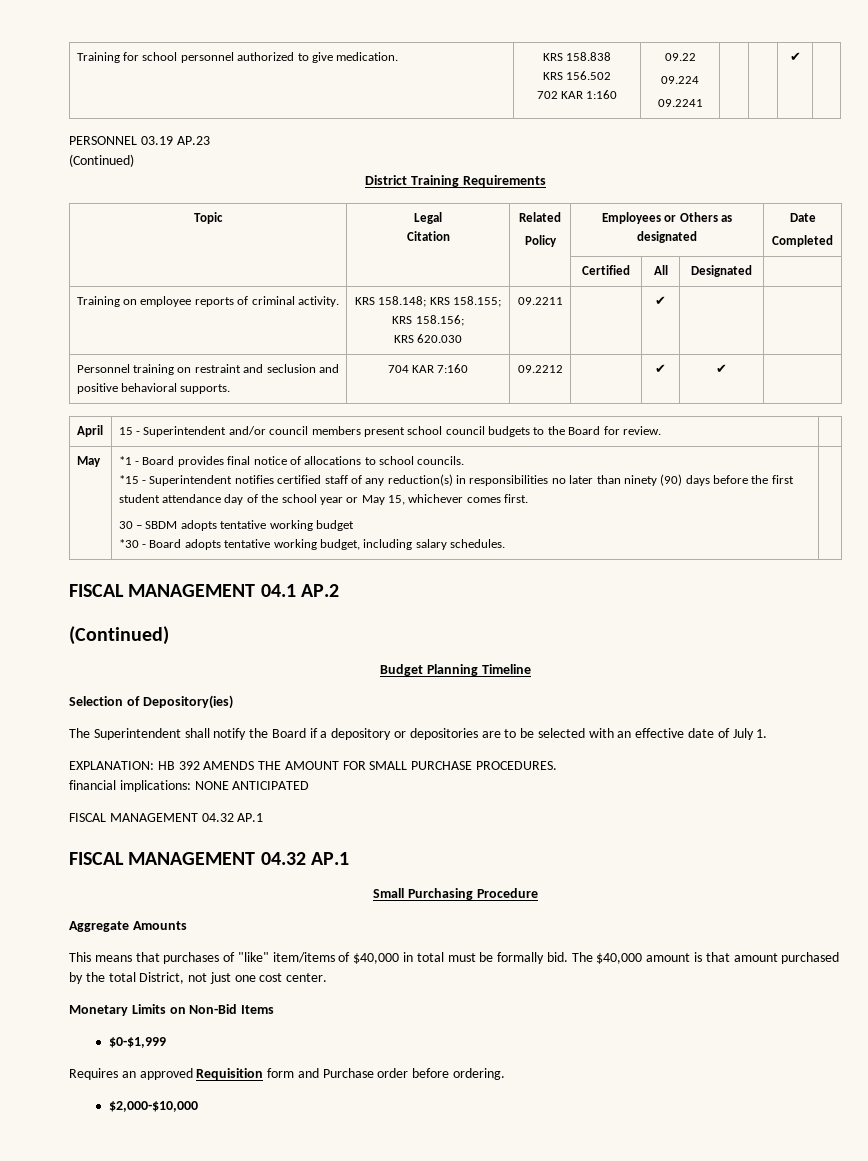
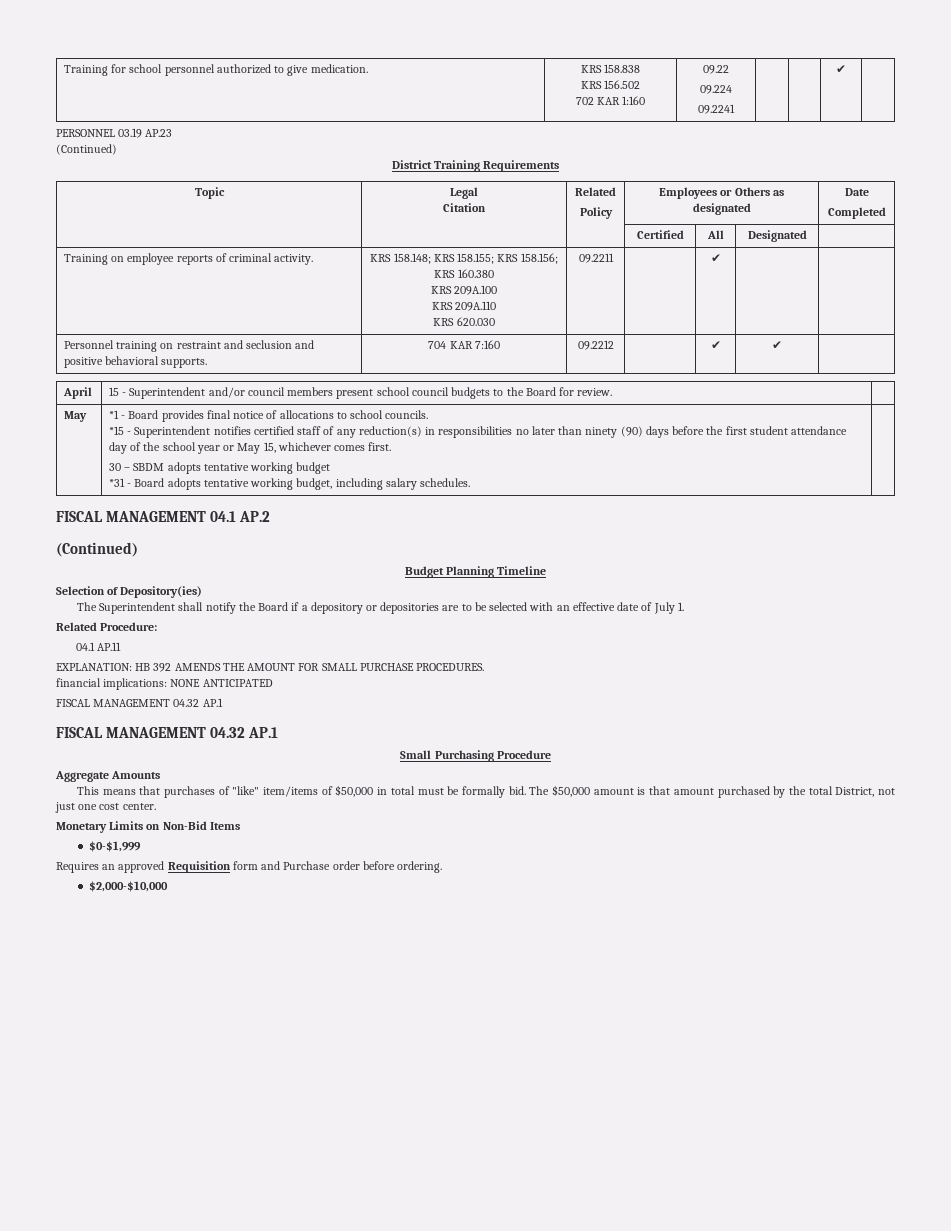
- Training on employee reports of criminal activity. | KRS 158.148; KRS 158.155; KRS 158.156;
+ Training on employee reports of criminal activity. | KRS 158.148; KRS 158.155; KRS 158.156; KRS 160.380
+ KRS 209A.100
+ KRS 209A.110
- *30 - Board adopts tentative working budget, including salary schedules.
+ *31 - Board adopts tentative working budget, including salary schedules.
+ Related Procedure:
+ 04.1 AP.11
- This means that purchases of "like" item/items of $40,000 in total must be formally bid.
+ This means that purchases of "like" item/items of $50,000 in total must be formally bid.
- The $40,000 amount is that amount purchased by the total District, not just one cost center.
+ The $50,000 amount is that amount purchased by the total District, not just one cost center.

